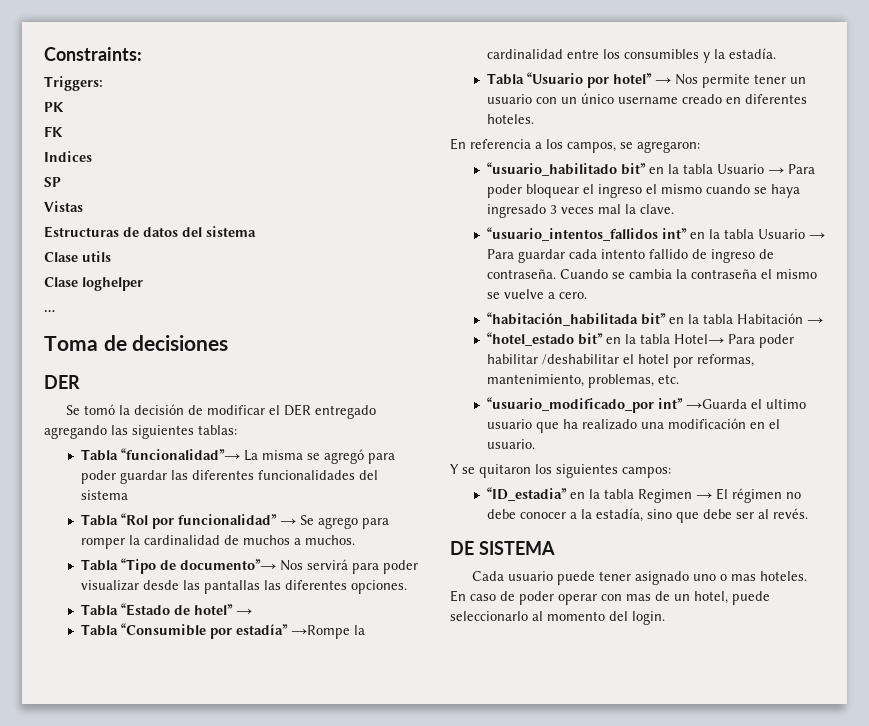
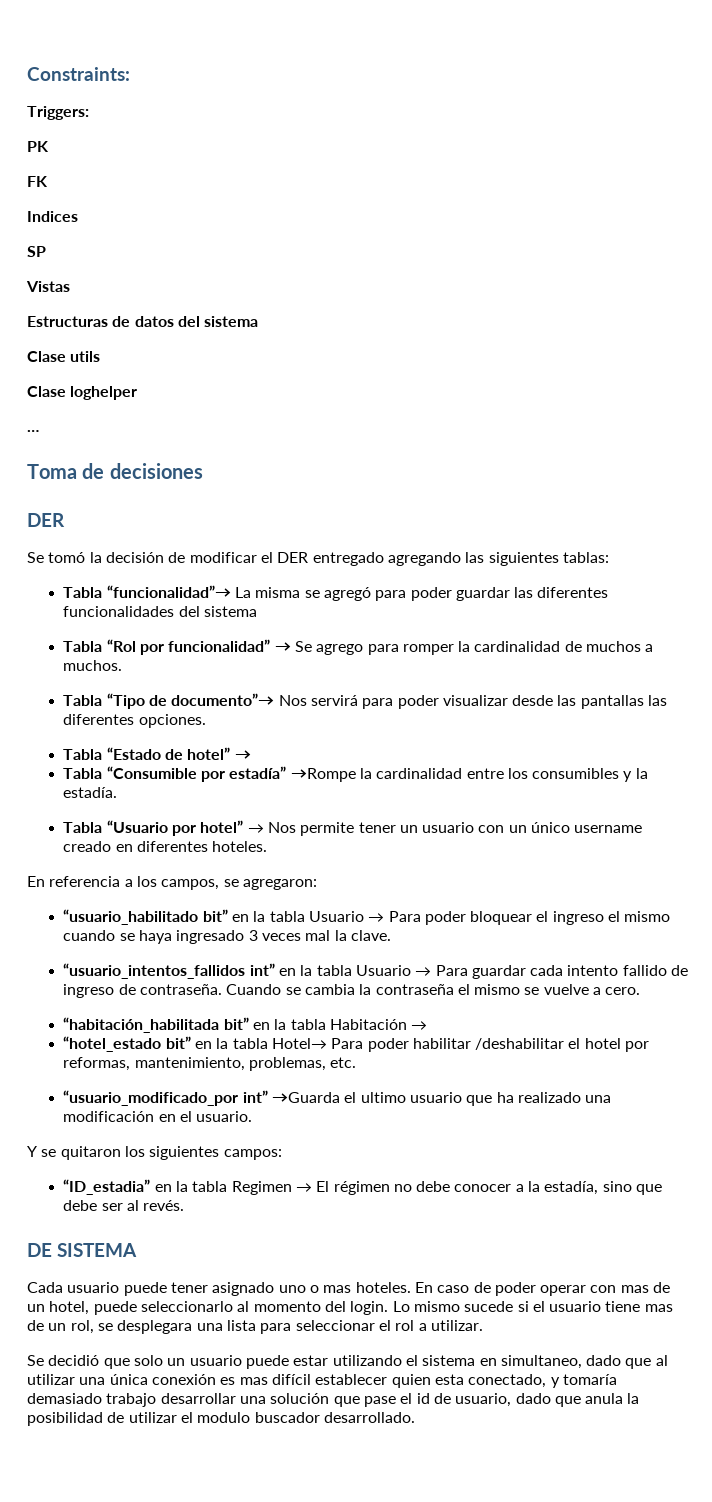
+ Lo mismo sucede si el usuario tiene mas de un rol, se desplegara una lista para seleccionar el rol a utilizar.
+ Se decidió que solo un usuario puede estar utilizando el sistema en simultaneo, dado que al utilizar una única conexión es mas difícil establecer quien esta conectado, y tomaría demasiado trabajo desarrollar una solución que pase el id de usuario, dado que anula la posibilidad de utilizar el modulo buscador desarrollado.

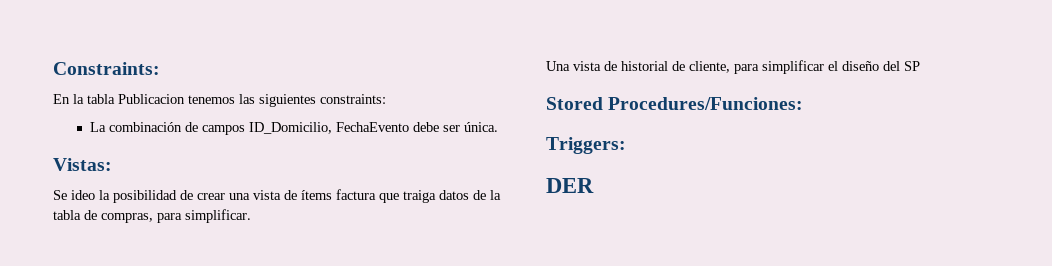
+ En la tabla Publicacion tenemos las siguientes constraints:
+ La combinación de campos ID_Domicilio, FechaEvento debe ser única.
+ Vistas:
+ Se ideo la posibilidad de crear una vista de ítems factura que traiga datos de la tabla de compras, para simplificar.
+ Una vista de historial de cliente, para simplificar el diseño del SP
+ Stored Procedures/Funciones:
  Triggers:
- PK
- FK
- Indices
- SP
- Vistas
- Estructuras de datos del sistema
- Clase utils
- Clase loghelper
- …
- Toma de decisiones
  DER
- Se tomó la decisión de modificar el DER entregado agregando las siguientes tablas:
- Tabla “funcionalidad”→ La misma se agregó para poder guardar las diferentes funcionalidades del sistema
- Tabla “Rol por funcionalidad” → Se agrego para romper la cardinalidad de muchos a muchos.
- Tabla “Tipo de documento”→ Nos servirá para poder visualizar desde las pantallas las diferentes opciones.
- Tabla “Estado de hotel” →
- Tabla “Consumible por estadía” →Rompe la cardinalidad entre los consumibles y la estadía.
- Tabla “Usuario por hotel” → Nos permite tener un usuario con un único username creado en diferentes hoteles.
- En referencia a los campos, se agregaron:
- “usuario_habilitado bit” en la tabla Usuario → Para poder bloquear el ingreso el mismo cuando se haya ingresado 3 veces mal la clave.
- “usuario_intentos_fallidos int” en la tabla Usuario → Para guardar cada intento fallido de ingreso de contraseña. Cuando se cambia la contraseña el mismo se vuelve a cero.
- “habitación_habilitada bit” en la tabla Habitación →
- “hotel_estado bit” en la tabla Hotel→ Para poder habilitar /deshabilitar el hotel por reformas, mantenimiento, problemas, etc.
- “usuario_modificado_por int” →Guarda el ultimo usuario que ha realizado una modificación en el usuario.
- Y se quitaron los siguientes campos:
- “ID_estadia” en la tabla Regimen → El régimen no debe conocer a la estadía, sino que debe ser al revés.
- DE SISTEMA
- Cada usuario puede tener asignado uno o mas hoteles. En caso de poder operar con mas de un hotel, puede seleccionarlo al momento del login. Lo mismo sucede si el usuario tiene mas de un rol, se desplegara una lista para seleccionar el rol a utilizar.
- Se decidió que solo un usuario puede estar utilizando el sistema en simultaneo, dado que al utilizar una única conexión es mas difícil establecer quien esta conectado, y tomaría demasiado trabajo desarrollar una solución que pase el id de usuario, dado que anula la posibilidad de utilizar el modulo buscador desarrollado.

